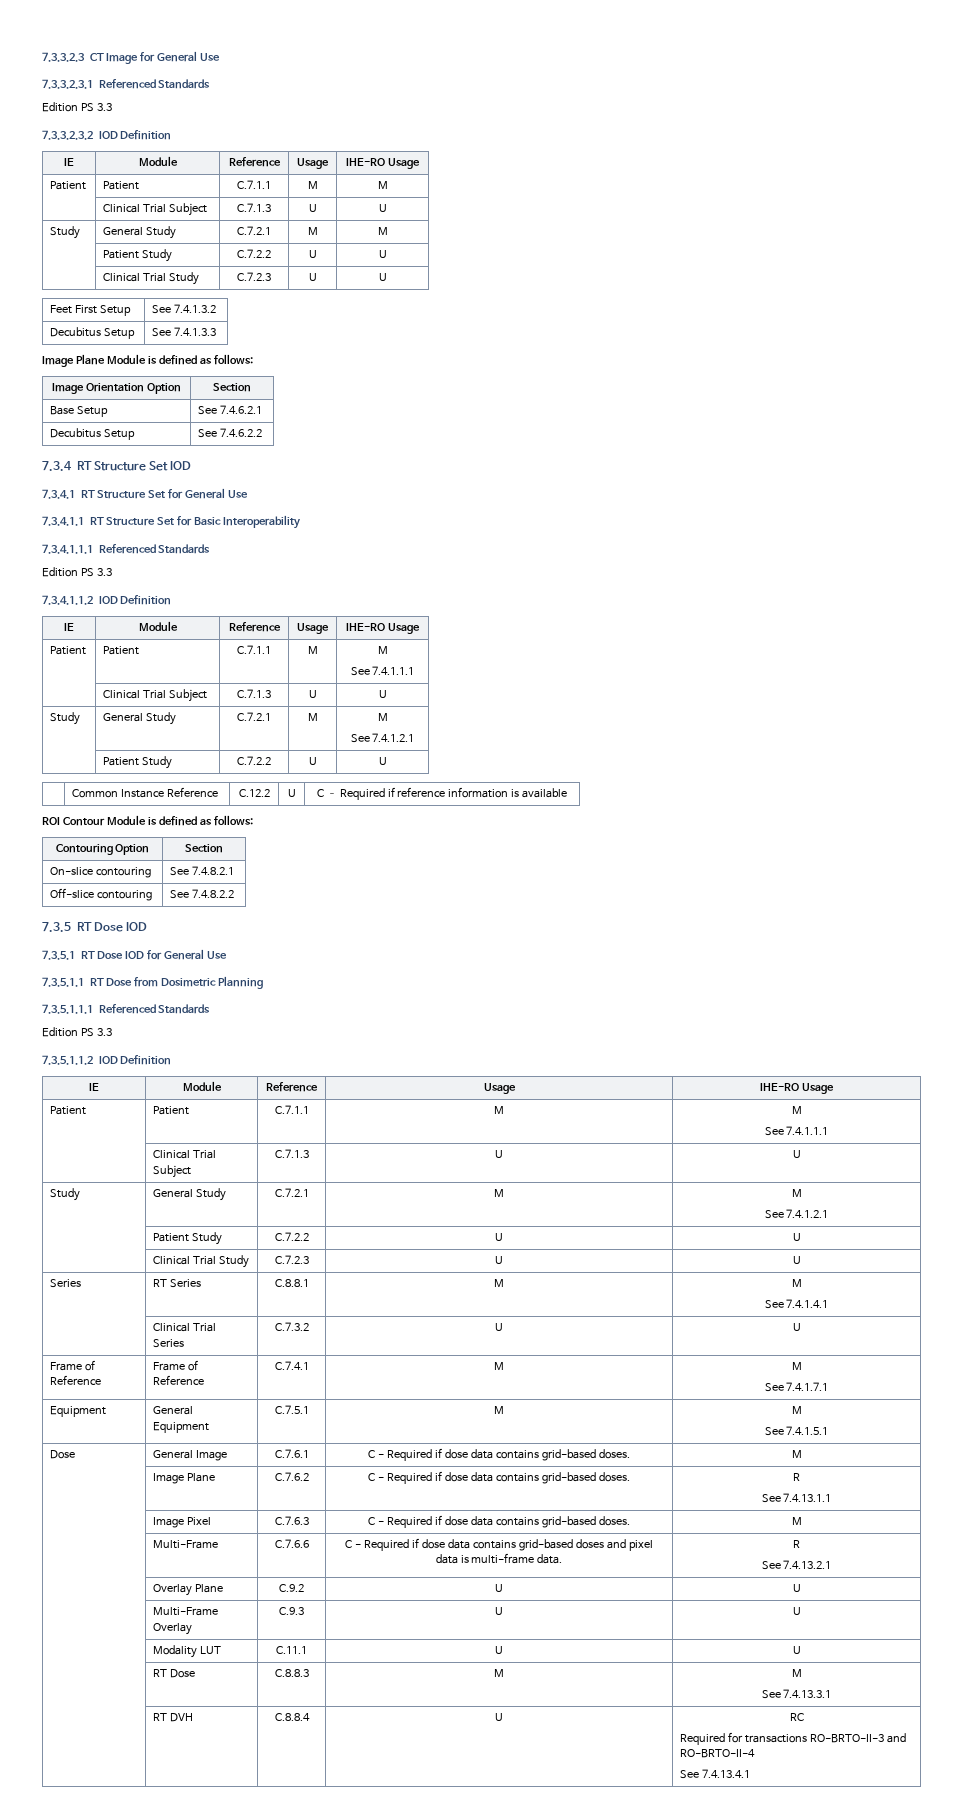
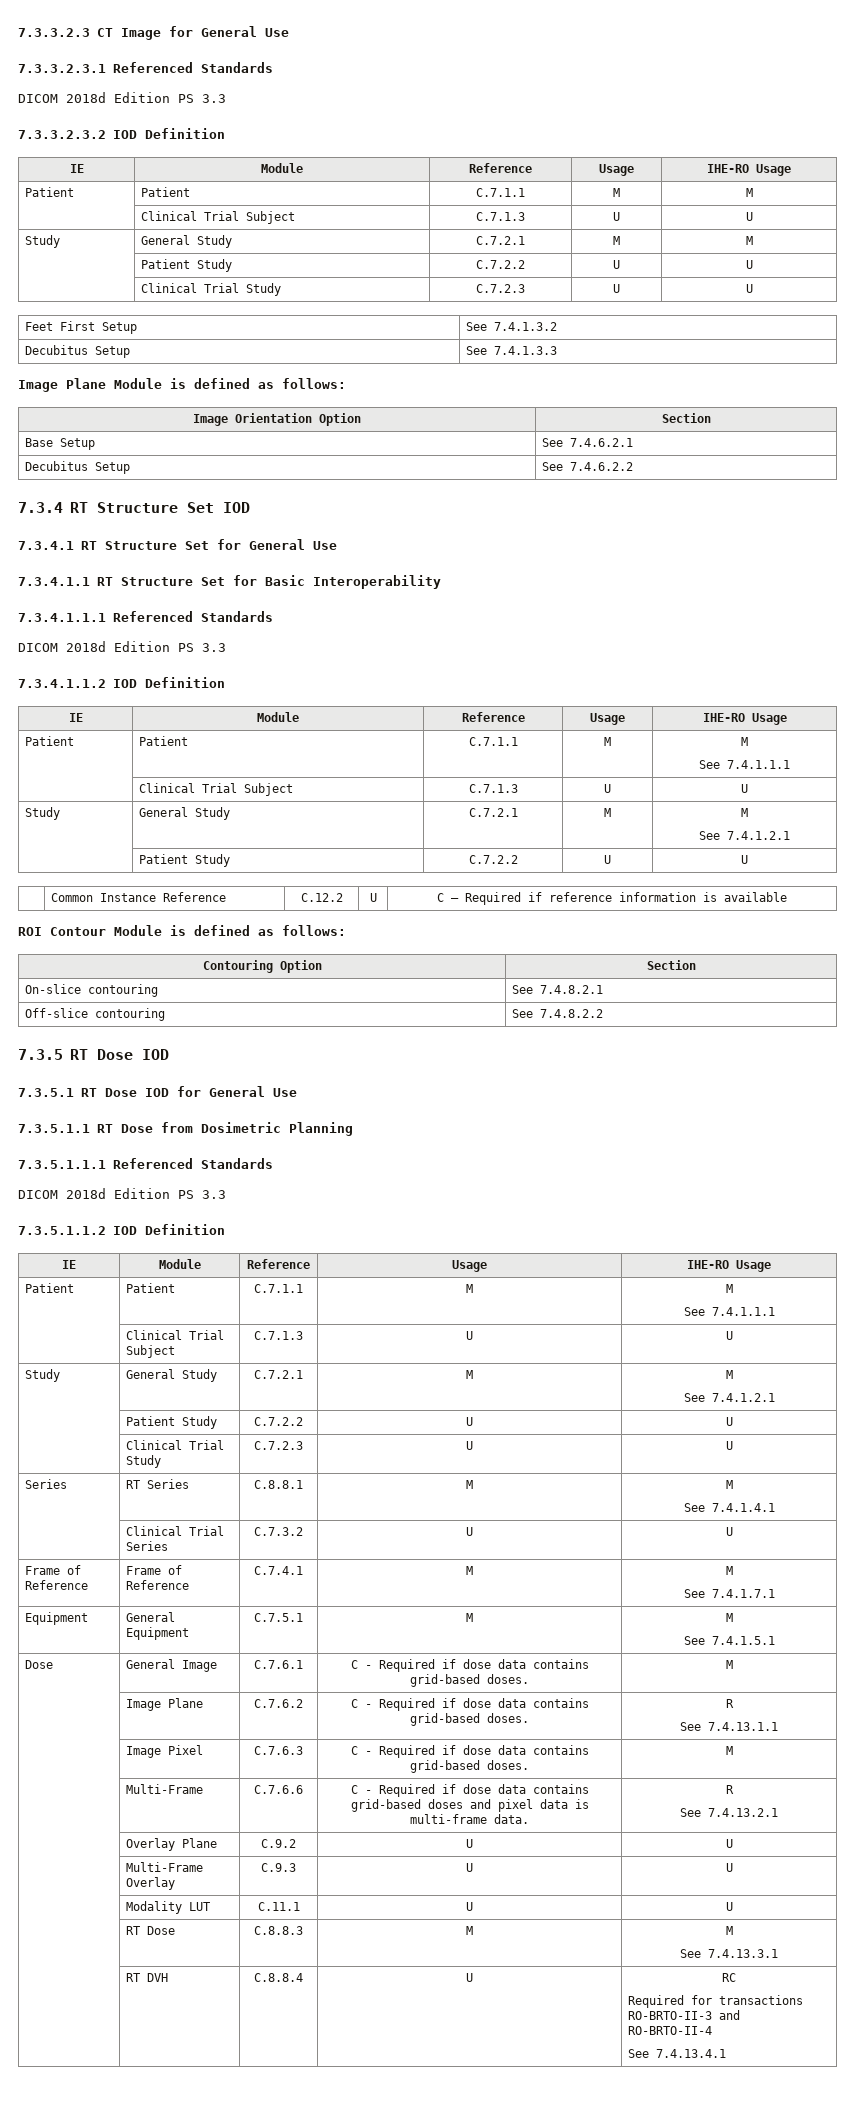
  7.3.3.2.3.1 Referenced Standards
- Edition PS 3.3
+ DICOM 2018d Edition PS 3.3
  7.3.4.1.1.1 Referenced Standards
- Edition PS 3.3
+ DICOM 2018d Edition PS 3.3
  7.3.5.1.1.1 Referenced Standards
- Edition PS 3.3
+ DICOM 2018d Edition PS 3.3

